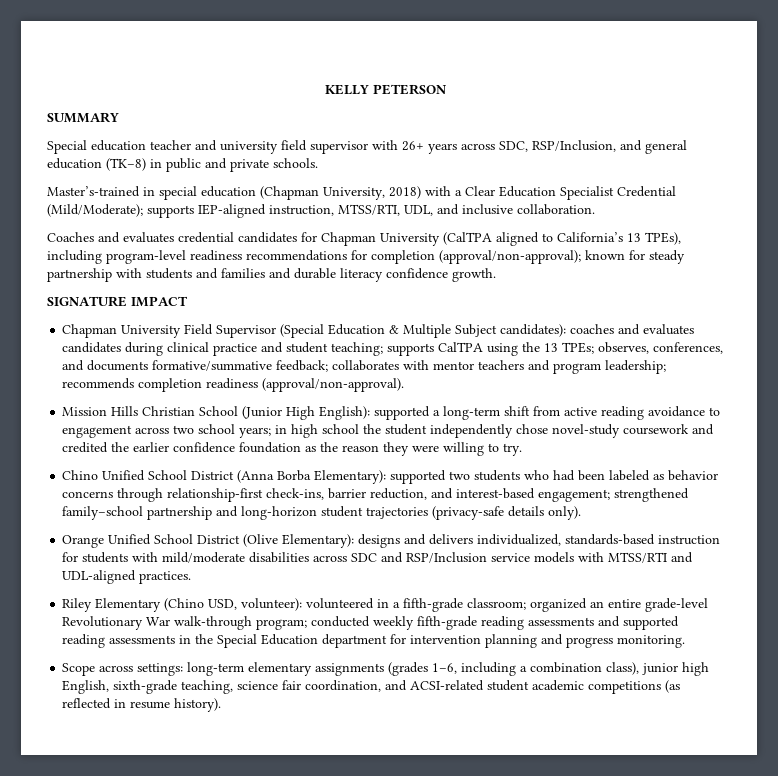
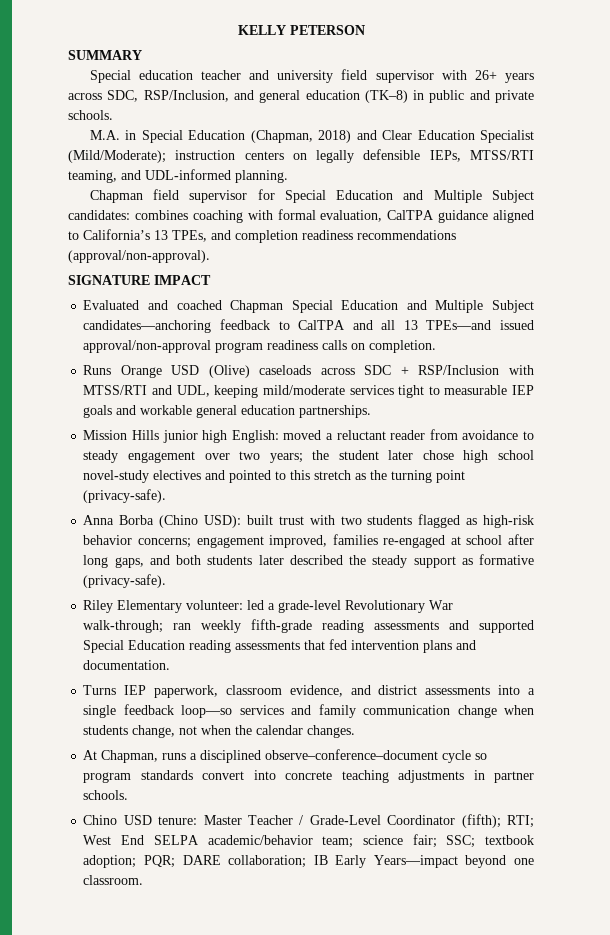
- Master’s-trained in special education (Chapman University, 2018) with a Clear Education Specialist Credential (Mild/Moderate); supports IEP-aligned instruction, MTSS/RTI, UDL, and inclusive collaboration.
- Coaches and evaluates credential candidates for Chapman University (CalTPA aligned to California’s 13 TPEs), including program-level readiness recommendations for completion (approval/non-approval); known for steady partnership with students and families and durable literacy confidence growth.
+ M.A. in Special Education (Chapman, 2018) and Clear Education Specialist (Mild/Moderate); instruction centers on legally defensible IEPs, MTSS/RTI teaming, and UDL-informed planning.
+ Chapman field supervisor for Special Education and Multiple Subject candidates: combines coaching with formal evaluation, CalTPA guidance aligned to California’s 13 TPEs, and completion readiness recommendations (approval/non-approval).
  SIGNATURE IMPACT
- Chapman University Field Supervisor (Special Education & Multiple Subject candidates): coaches and evaluates candidates during clinical practice and student teaching; supports CalTPA using the 13 TPEs; observes, conferences, and documents formative/summative feedback; collaborates with mentor teachers and program leadership; recommends completion readiness (approval/non-approval).
- Mission Hills Christian School (Junior High English): supported a long-term shift from active reading avoidance to engagement across two school years; in high school the student independently chose novel-study coursework and credited the earlier confidence foundation as the reason they were willing to try.
- Chino Unified School District (Anna Borba Elementary): supported two students who had been labeled as behavior concerns through relationship-first check-ins, barrier reduction, and interest-based engagement; strengthened family–school partnership and long-horizon student trajectories (privacy-safe details only).
- Orange Unified School District (Olive Elementary): designs and delivers individualized, standards-based instruction for students with mild/moderate disabilities across SDC and RSP/Inclusion service models with MTSS/RTI and UDL-aligned practices.
- Riley Elementary (Chino USD, volunteer): volunteered in a fifth-grade classroom; organized an entire grade-level Revolutionary War walk-through program; conducted weekly fifth-grade reading assessments and supported reading assessments in the Special Education department for intervention planning and progress monitoring.
- Scope across settings: long-term elementary assignments (grades 1–6, including a combination class), junior high English, sixth-grade teaching, science fair coordination, and ACSI-related student academic competitions (as reflected in resume history).
+ Evaluated and coached Chapman Special Education and Multiple Subject candidates—anchoring feedback to CalTPA and all 13 TPEs—and issued approval/non-approval program readiness calls on completion.
+ Runs Orange USD (Olive) caseloads across SDC + RSP/Inclusion with MTSS/RTI and UDL, keeping mild/moderate services tight to measurable IEP goals and workable general education partnerships.
+ Mission Hills junior high English: moved a reluctant reader from avoidance to steady engagement over two years; the student later chose high school novel-study electives and pointed to this stretch as the turning point (privacy-safe).
+ Anna Borba (Chino USD): built trust with two students flagged as high-risk behavior concerns; engagement improved, families re-engaged at school after long gaps, and both students later described the steady support as formative (privacy-safe).
+ Riley Elementary volunteer: led a grade-level Revolutionary War walk-through; ran weekly fifth-grade reading assessments and supported Special Education reading assessments that fed intervention plans and documentation.
+ Turns IEP paperwork, classroom evidence, and district assessments into a single feedback loop—so services and family communication change when students change, not when the calendar changes.
+ At Chapman, runs a disciplined observe–conference–document cycle so program standards convert into concrete teaching adjustments in partner schools.
+ Chino USD tenure: Master Teacher / Grade-Level Coordinator (fifth); RTI; West End SELPA academic/behavior team; science fair; SSC; textbook adoption; PQR; DARE collaboration; IB Early Years—impact beyond one classroom.

